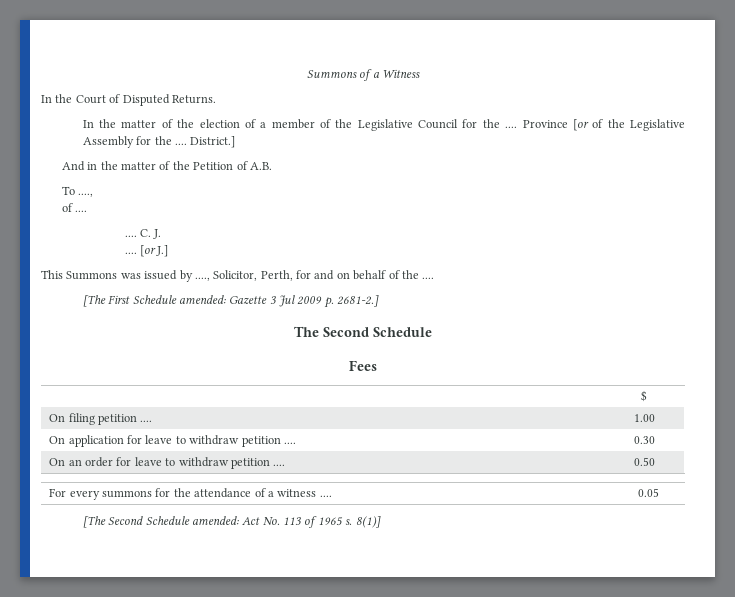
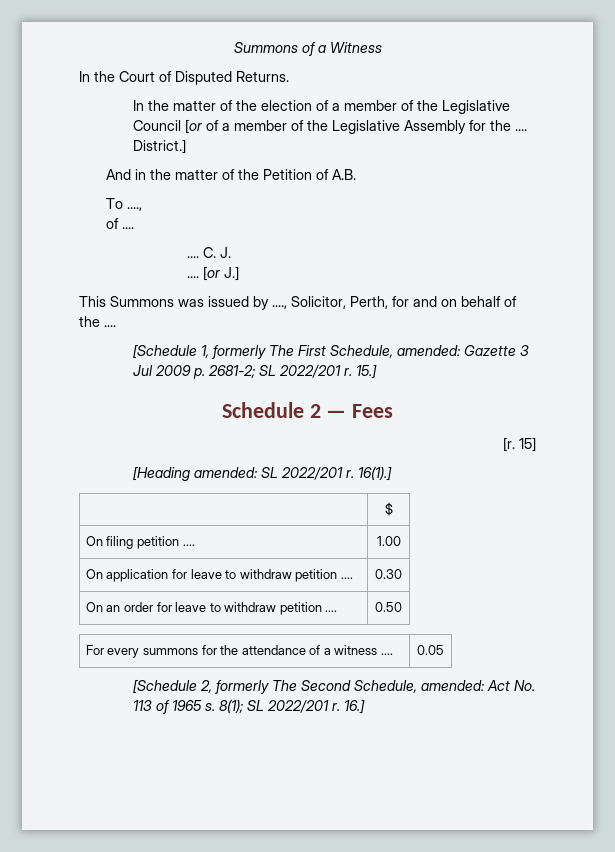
- In the matter of the election of a member of the Legislative Council for the .... Province [or of the Legislative Assembly for the ....
+ In the matter of the election of a member of the Legislative Council [or of a member of the Legislative Assembly for the ....
- [The First Schedule amended: Gazette 3 Jul 2009 p. 2681-2.]
- The Second Schedule
- Fees
+ [Schedule 1, formerly The First Schedule, amended: Gazette 3 Jul 2009 p. 2681-2; SL 2022/201 r. 15.]
+ Schedule 2 — Fees
+ [r. 15]
+ [Heading amended: SL 2022/201 r. 16(1).]
- [The Second Schedule amended: Act No. 113 of 1965 s.
+ [Schedule 2, formerly The Second Schedule, amended: Act No. 113 of 1965 s.
- 8(1)]
+ 8(1); SL 2022/201 r. 16.]

